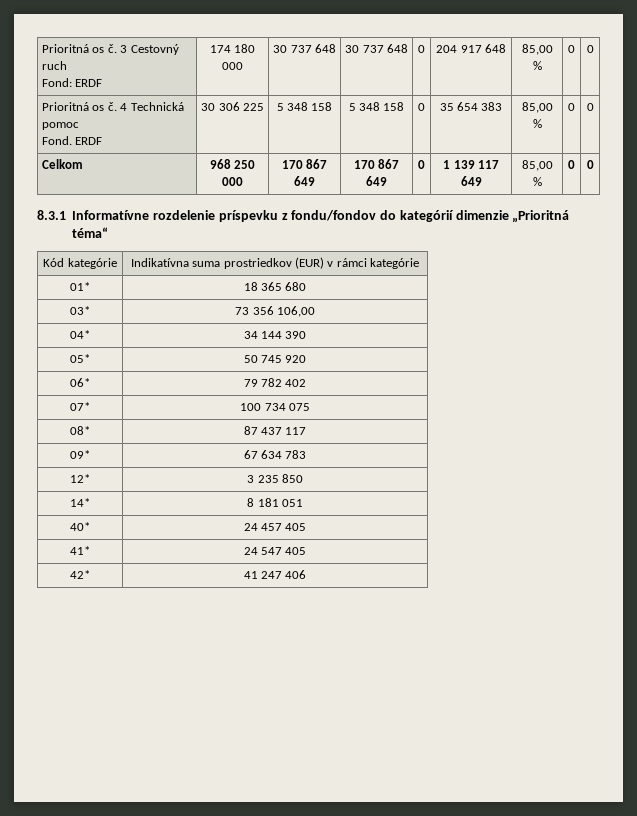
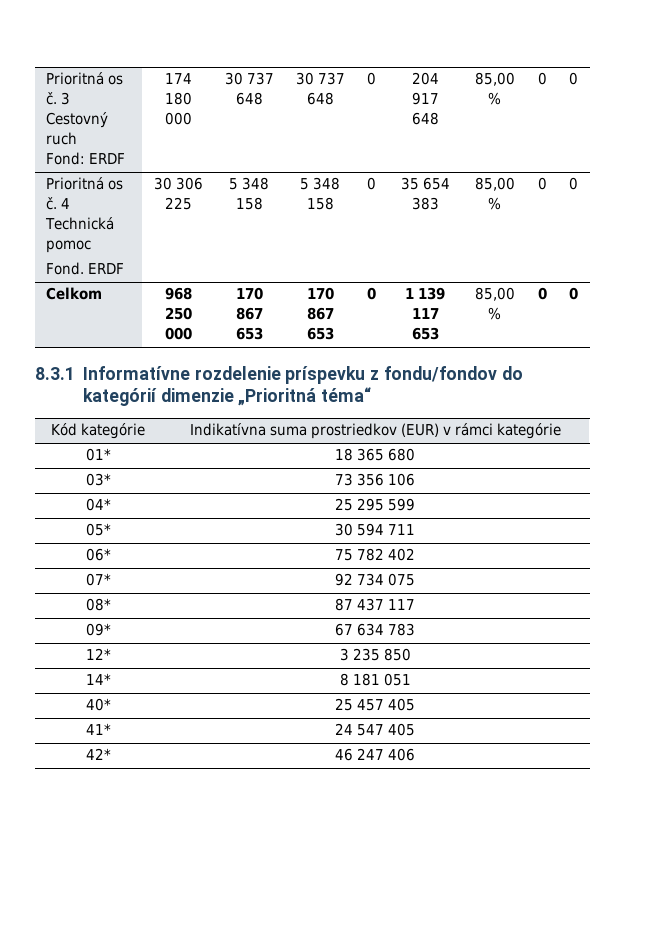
- Celkom | 968 250 000 | 170 867 649 | 170 867 649 | 0 | 1 139 117 649 | 85,00 % | 0 | 0
+ Celkom | 968 250 000 | 170 867 653 | 170 867 653 | 0 | 1 139 117 653 | 85,00 % | 0 | 0
- 03* | 73 356 106,00
+ 03* | 73 356 106
- 04* | 34 144 390
- 05* | 50 745 920
+ 04* | 25 295 599
+ 05* | 30 594 711
- 06* | 79 782 402
+ 06* | 75 782 402
- 07* | 100 734 075
+ 07* | 92 734 075
- 40* | 24 457 405
+ 40* | 25 457 405
- 42* | 41 247 406
+ 42* | 46 247 406

